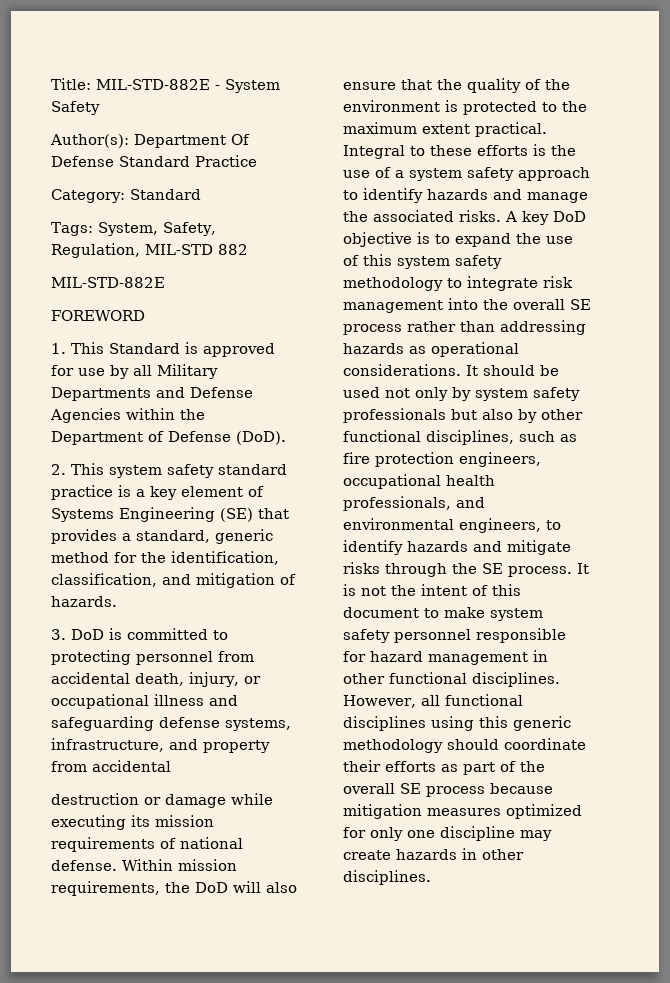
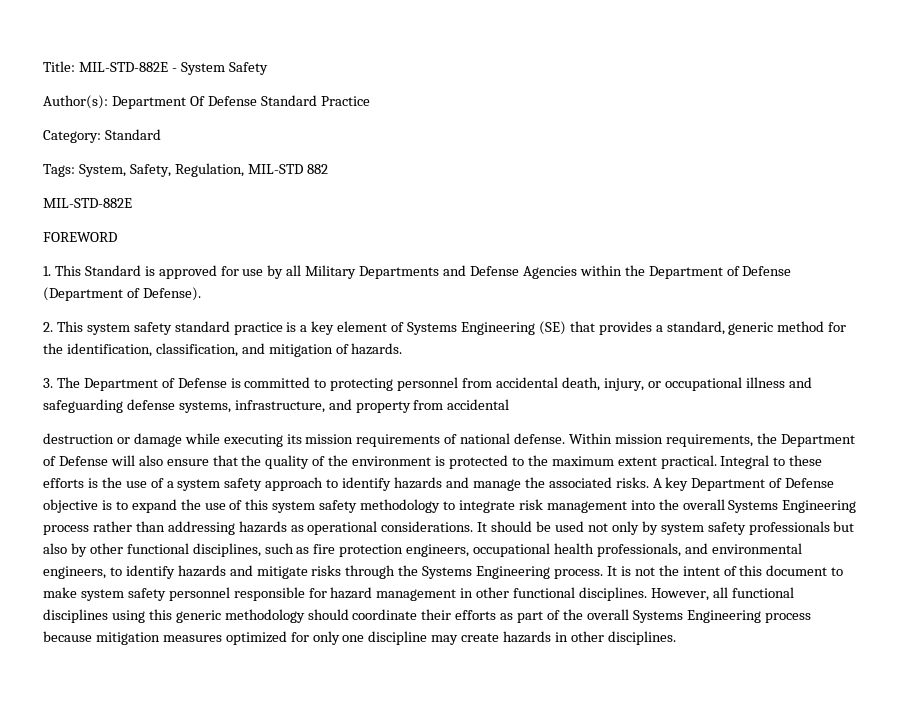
- 1. This Standard is approved for use by all Military Departments and Defense Agencies within the Department of Defense (DoD).
+ 1. This Standard is approved for use by all Military Departments and Defense Agencies within the Department of Defense (Department of Defense).
- 3. DoD is committed to protecting personnel from accidental death, injury, or occupational illness and safeguarding defense systems, infrastructure, and property from accidental
+ 3. The Department of Defense is committed to protecting personnel from accidental death, injury, or occupational illness and safeguarding defense systems, infrastructure, and property from accidental
- Within mission requirements, the DoD will also ensure that the quality of the environment is protected to the maximum extent practical.
+ Within mission requirements, the Department of Defense will also ensure that the quality of the environment is protected to the maximum extent practical.
- A key DoD objective is to expand the use of this system safety methodology to integrate risk management into the overall SE process rather than addressing hazards as operational considerations.
+ A key Department of Defense objective is to expand the use of this system safety methodology to integrate risk management into the overall Systems Engineering process rather than addressing hazards as operational considerations.
- It should be used not only by system safety professionals but also by other functional disciplines, such as fire protection engineers, occupational health professionals, and environmental engineers, to identify hazards and mitigate risks through the SE process.
+ It should be used not only by system safety professionals but also by other functional disciplines, such as fire protection engineers, occupational health professionals, and environmental engineers, to identify hazards and mitigate risks through the Systems Engineering process.
- However, all functional disciplines using this generic methodology should coordinate their efforts as part of the overall SE process because mitigation measures optimized for only one discipline may create hazards in other disciplines.
+ However, all functional disciplines using this generic methodology should coordinate their efforts as part of the overall Systems Engineering process because mitigation measures optimized for only one discipline may create hazards in other disciplines.

